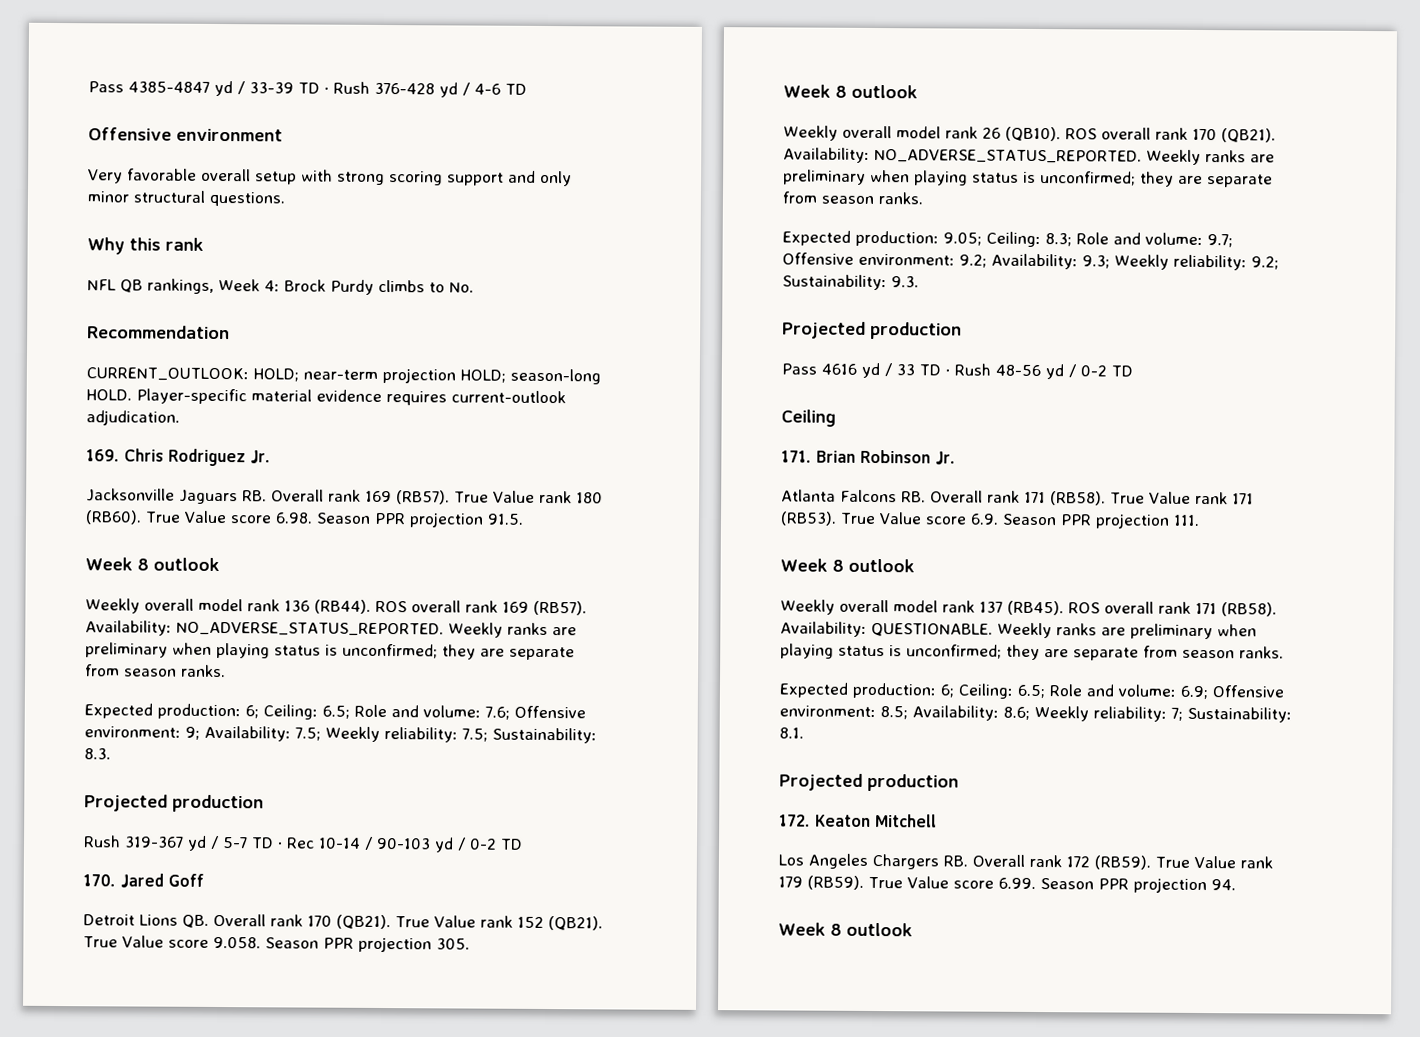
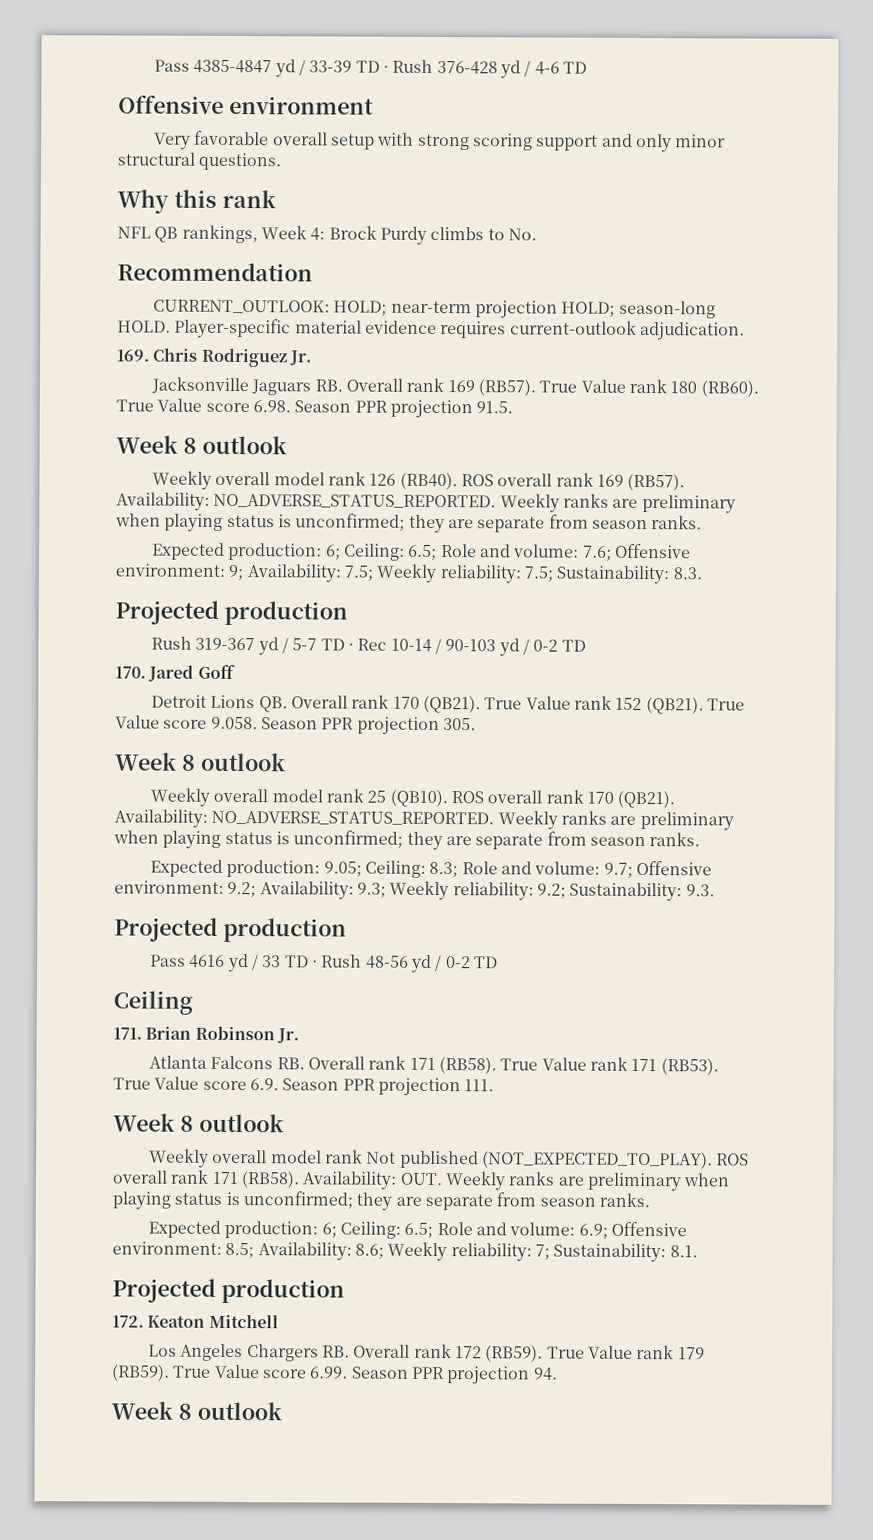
- Weekly overall model rank 136 (RB44).
+ Weekly overall model rank 126 (RB40).
- Weekly overall model rank 26 (QB10).
+ Weekly overall model rank 25 (QB10).
- Weekly overall model rank 137 (RB45).
+ Weekly overall model rank Not published (NOT_EXPECTED_TO_PLAY).
- Availability: QUESTIONABLE. Weekly ranks are preliminary when playing status is unconfirmed; they are separate from season ranks.
+ Availability: OUT. Weekly ranks are preliminary when playing status is unconfirmed; they are separate from season ranks.

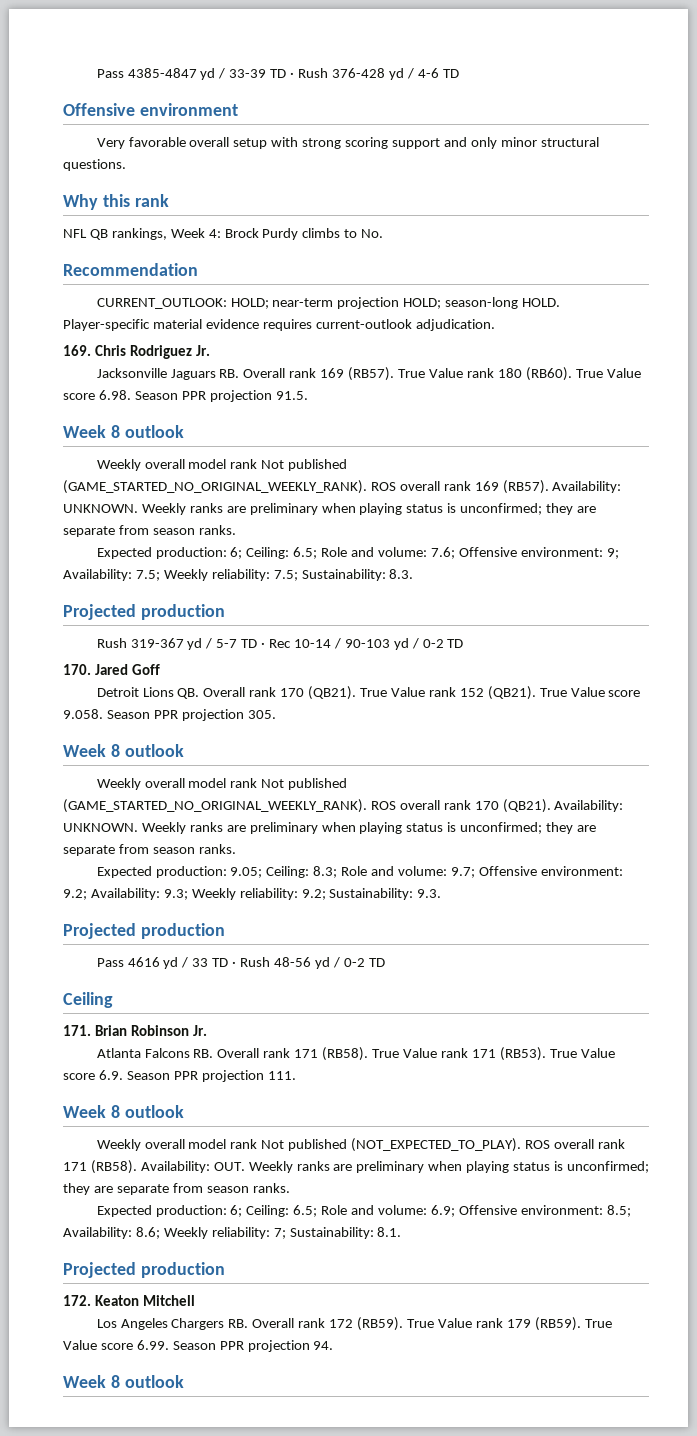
  True Value score 6.98. Season PPR projection 91.5.
  Week 8 outlook
- Weekly overall model rank 126 (RB40).
+ Weekly overall model rank Not published (GAME_STARTED_NO_ORIGINAL_WEEKLY_RANK).
- ROS overall rank 169 (RB57). Availability: NO_ADVERSE_STATUS_REPORTED.
+ ROS overall rank 169 (RB57). Availability: UNKNOWN.
  True Value score 9.058. Season PPR projection 305.
  Week 8 outlook
- Weekly overall model rank 25 (QB10).
+ Weekly overall model rank Not published (GAME_STARTED_NO_ORIGINAL_WEEKLY_RANK).
- ROS overall rank 170 (QB21). Availability: NO_ADVERSE_STATUS_REPORTED.
+ ROS overall rank 170 (QB21). Availability: UNKNOWN.

